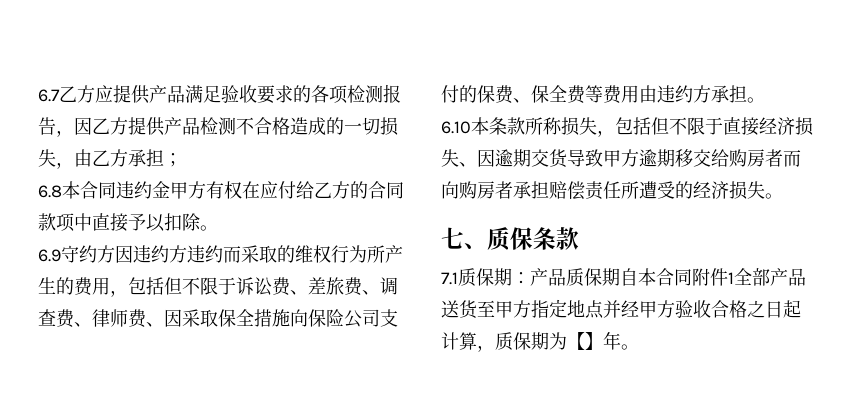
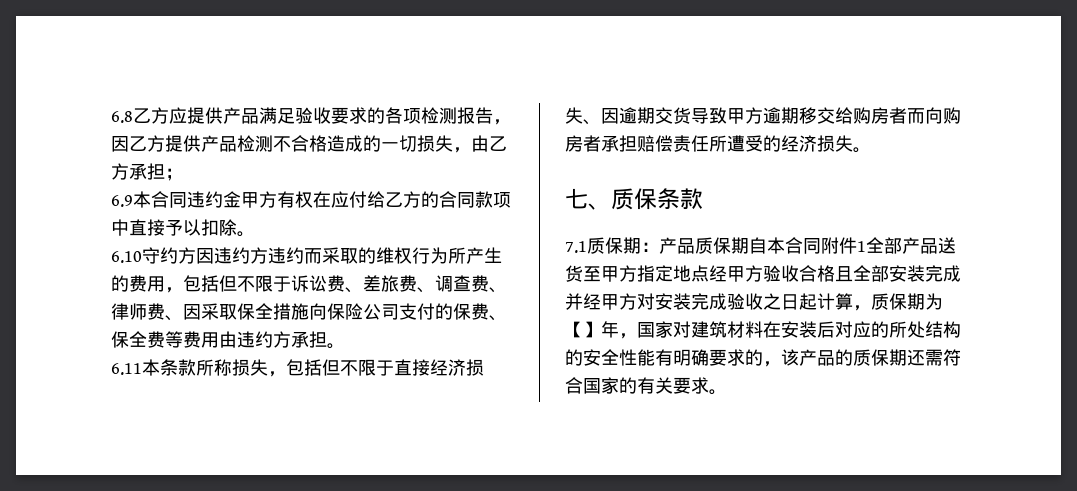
- 6.7乙方应提供产品满足验收要求的各项检测报告，因乙方提供产品检测不合格造成的一切损失，由乙方承担；
+ 6.8乙方应提供产品满足验收要求的各项检测报告，因乙方提供产品检测不合格造成的一切损失，由乙方承担；
- 6.8本合同违约金甲方有权在应付给乙方的合同款项中直接予以扣除。
+ 6.9本合同违约金甲方有权在应付给乙方的合同款项中直接予以扣除。
- 6.9守约方因违约方违约而采取的维权行为所产生的费用，包括但不限于诉讼费、差旅费、调查费、律师费、因采取保全措施向保险公司支付的保费、保全费等费用由违约方承担。
+ 6.10守约方因违约方违约而采取的维权行为所产生的费用，包括但不限于诉讼费、差旅费、调查费、律师费、因采取保全措施向保险公司支付的保费、保全费等费用由违约方承担。
- 6.10本条款所称损失，包括但不限于直接经济损失、因逾期交货导致甲方逾期移交给购房者而向购房者承担赔偿责任所遭受的经济损失。
+ 6.11本条款所称损失，包括但不限于直接经济损失、因逾期交货导致甲方逾期移交给购房者而向购房者承担赔偿责任所遭受的经济损失。
- 7.1质保期：产品质保期自本合同附件1全部产品送货至甲方指定地点并经甲方验收合格之日起计算，质保期为【】年。
+ 7.1质保期：产品质保期自本合同附件1全部产品送货至甲方指定地点经甲方验收合格且全部安装完成并经甲方对安装完成验收之日起计算，质保期为【】年，国家对建筑材料在安装后对应的所处结构的安全性能有明确要求的，该产品的质保期还需符合国家的有关要求。

